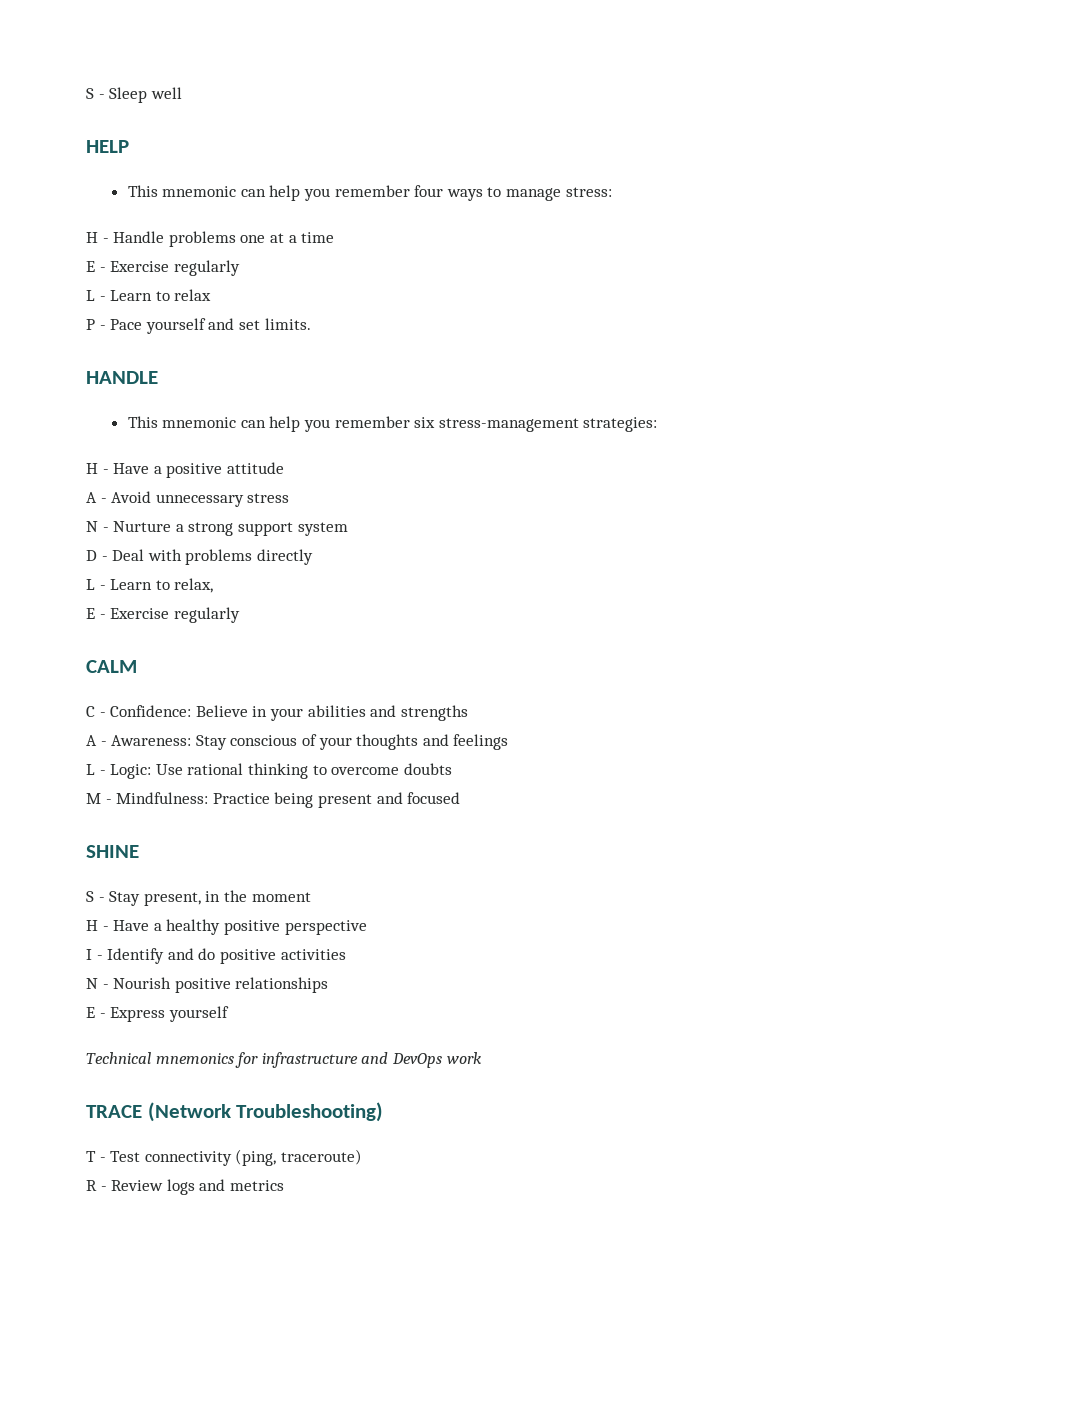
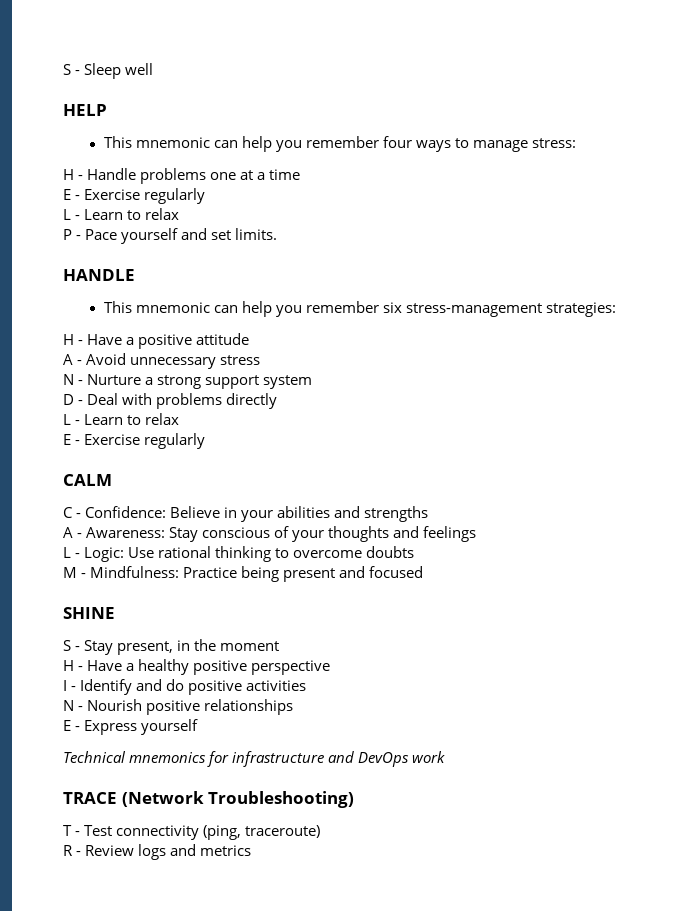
  D - Deal with problems directly
- L - Learn to relax,
+ L - Learn to relax

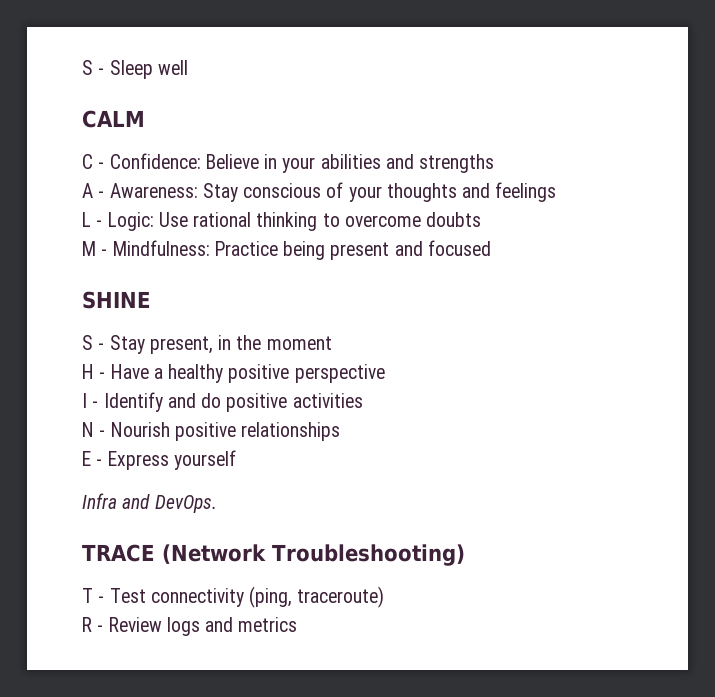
- HELP
- This mnemonic can help you remember four ways to manage stress:
- H - Handle problems one at a time
- E - Exercise regularly
- L - Learn to relax
- P - Pace yourself and set limits.
- HANDLE
- This mnemonic can help you remember six stress-management strategies:
- H - Have a positive attitude
- A - Avoid unnecessary stress
- N - Nurture a strong support system
- D - Deal with problems directly
- L - Learn to relax
- E - Exercise regularly
- Technical mnemonics for infrastructure and DevOps work
+ Infra and DevOps.

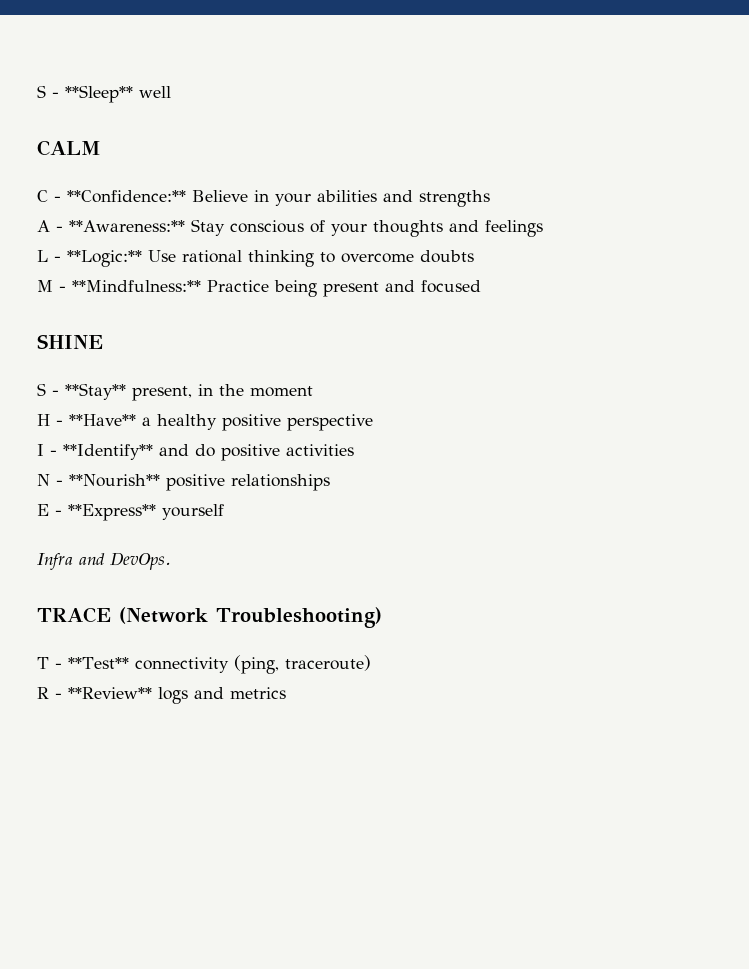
- S - Sleep well
+ S - **Sleep** well
- C - Confidence: Believe in your abilities and strengths
+ C - **Confidence:** Believe in your abilities and strengths
- A - Awareness: Stay conscious of your thoughts and feelings
+ A - **Awareness:** Stay conscious of your thoughts and feelings
- L - Logic: Use rational thinking to overcome doubts
+ L - **Logic:** Use rational thinking to overcome doubts
- M - Mindfulness: Practice being present and focused
+ M - **Mindfulness:** Practice being present and focused
- S - Stay present, in the moment
+ S - **Stay** present, in the moment
- H - Have a healthy positive perspective
+ H - **Have** a healthy positive perspective
- I - Identify and do positive activities
+ I - **Identify** and do positive activities
- N - Nourish positive relationships
+ N - **Nourish** positive relationships
- E - Express yourself
+ E - **Express** yourself
- T - Test connectivity (ping, traceroute)
+ T - **Test** connectivity (ping, traceroute)
- R - Review logs and metrics
+ R - **Review** logs and metrics

